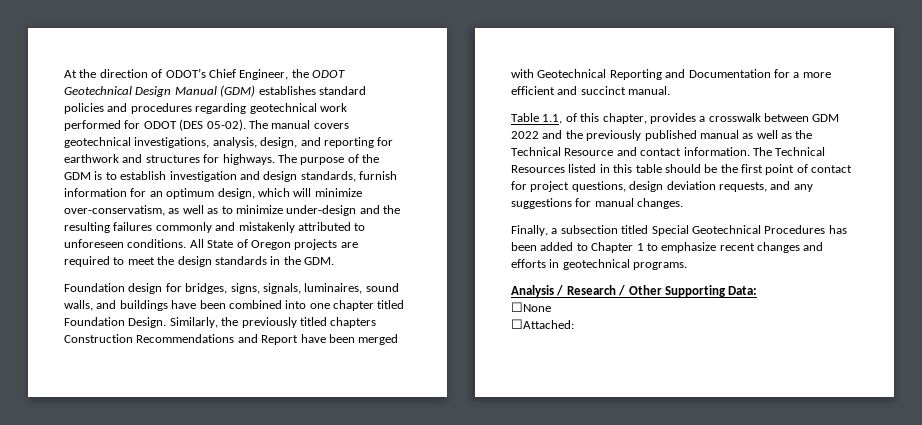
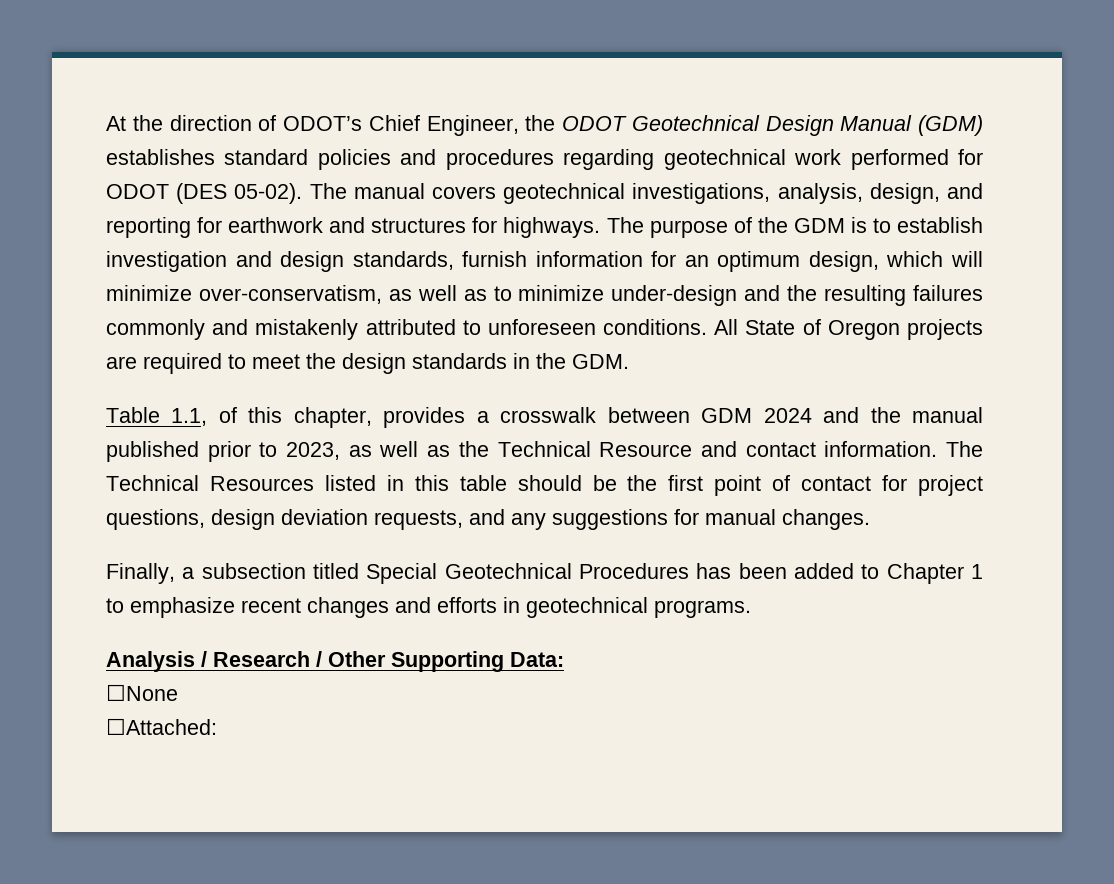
- Foundation design for bridges, signs, signals, luminaires, sound walls, and buildings have been combined into one chapter titled Foundation Design. Similarly, the previously titled chapters Construction Recommendations and Report have been merged with Geotechnical Reporting and Documentation for a more efficient and succinct manual.
- Table 1.1, of this chapter, provides a crosswalk between GDM 2022 and the previously published manual as well as the Technical Resource and contact information.
+ Table 1.1, of this chapter, provides a crosswalk between GDM 2024 and the manual published prior to 2023, as well as the Technical Resource and contact information.

